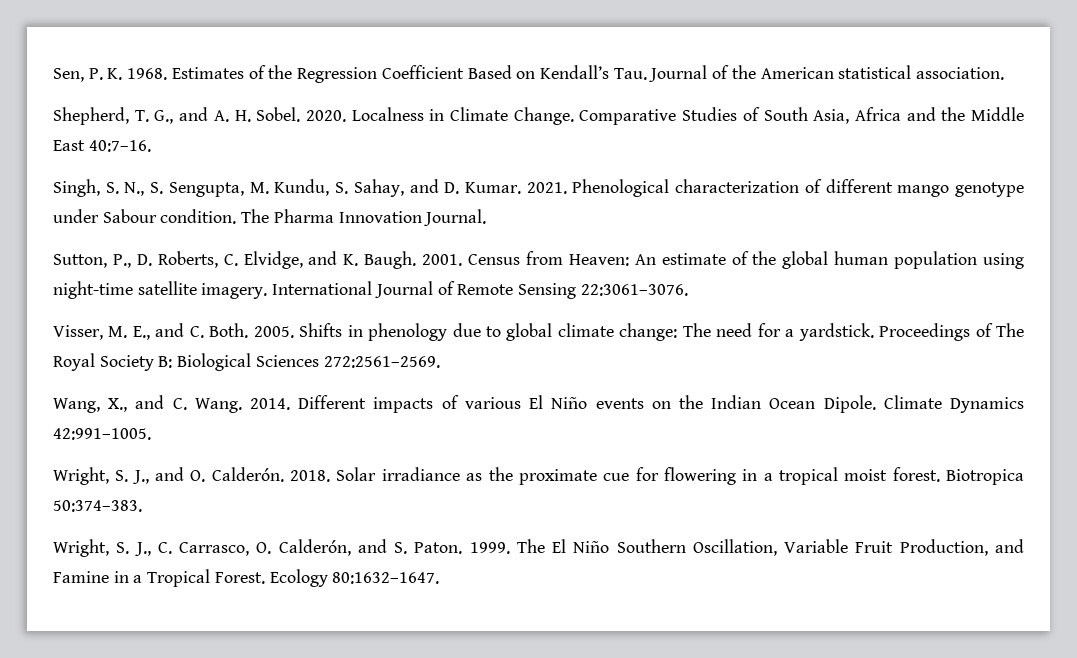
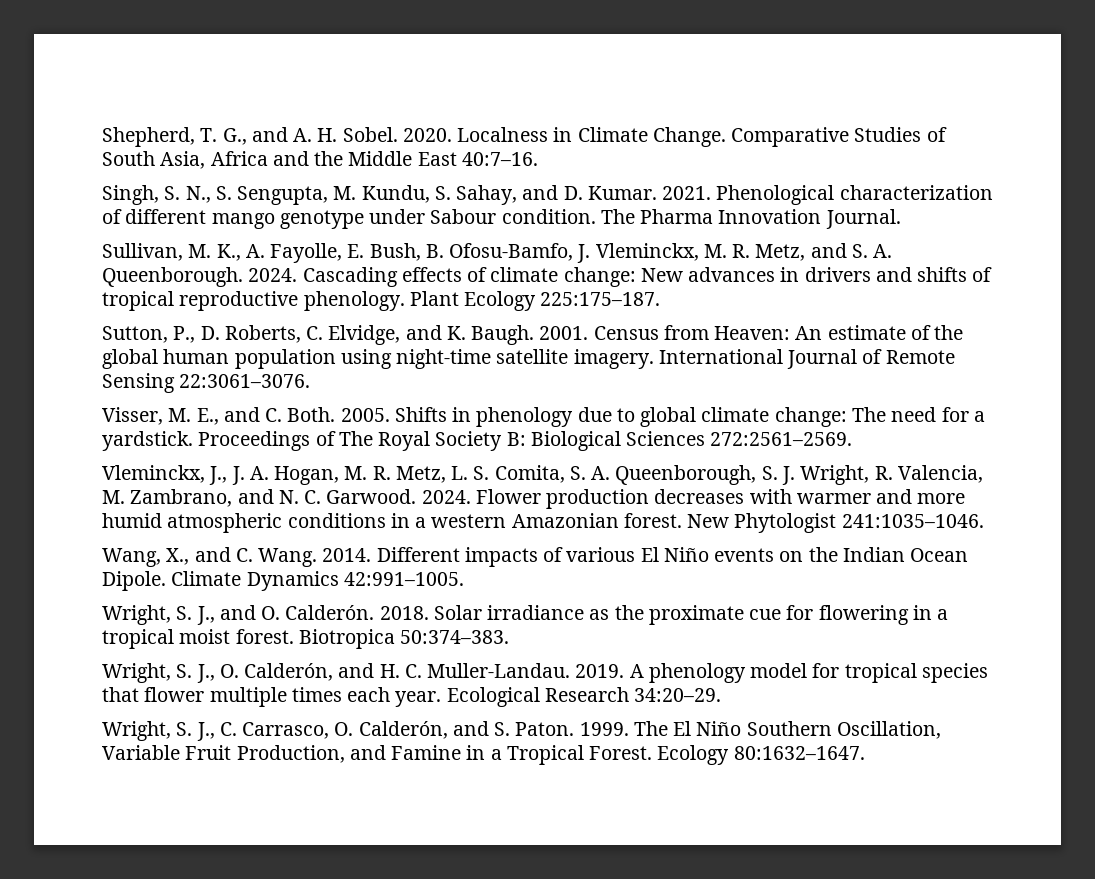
- Sen, P. K. 1968. Estimates of the Regression Coefficient Based on Kendall’s Tau. Journal of the American statistical association.
+ Sullivan, M. K., A. Fayolle, E. Bush, B. Ofosu-Bamfo, J. Vleminckx, M. R. Metz, and S. A. Queenborough. 2024. Cascading effects of climate change: New advances in drivers and shifts of tropical reproductive phenology. Plant Ecology 225:175–187.
+ Vleminckx, J., J. A. Hogan, M. R. Metz, L. S. Comita, S. A. Queenborough, S. J. Wright, R. Valencia, M. Zambrano, and N. C. Garwood. 2024. Flower production decreases with warmer and more humid atmospheric conditions in a western Amazonian forest. New Phytologist 241:1035–1046.
+ Wright, S. J., O. Calderón, and H. C. Muller-Landau. 2019. A phenology model for tropical species that flower multiple times each year. Ecological Research 34:20–29.

